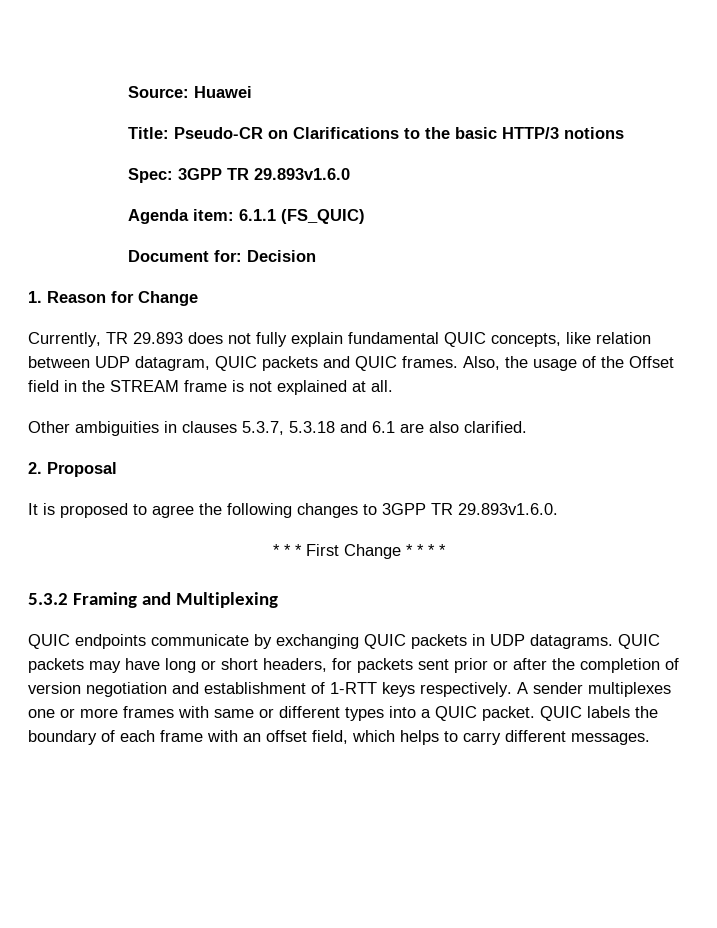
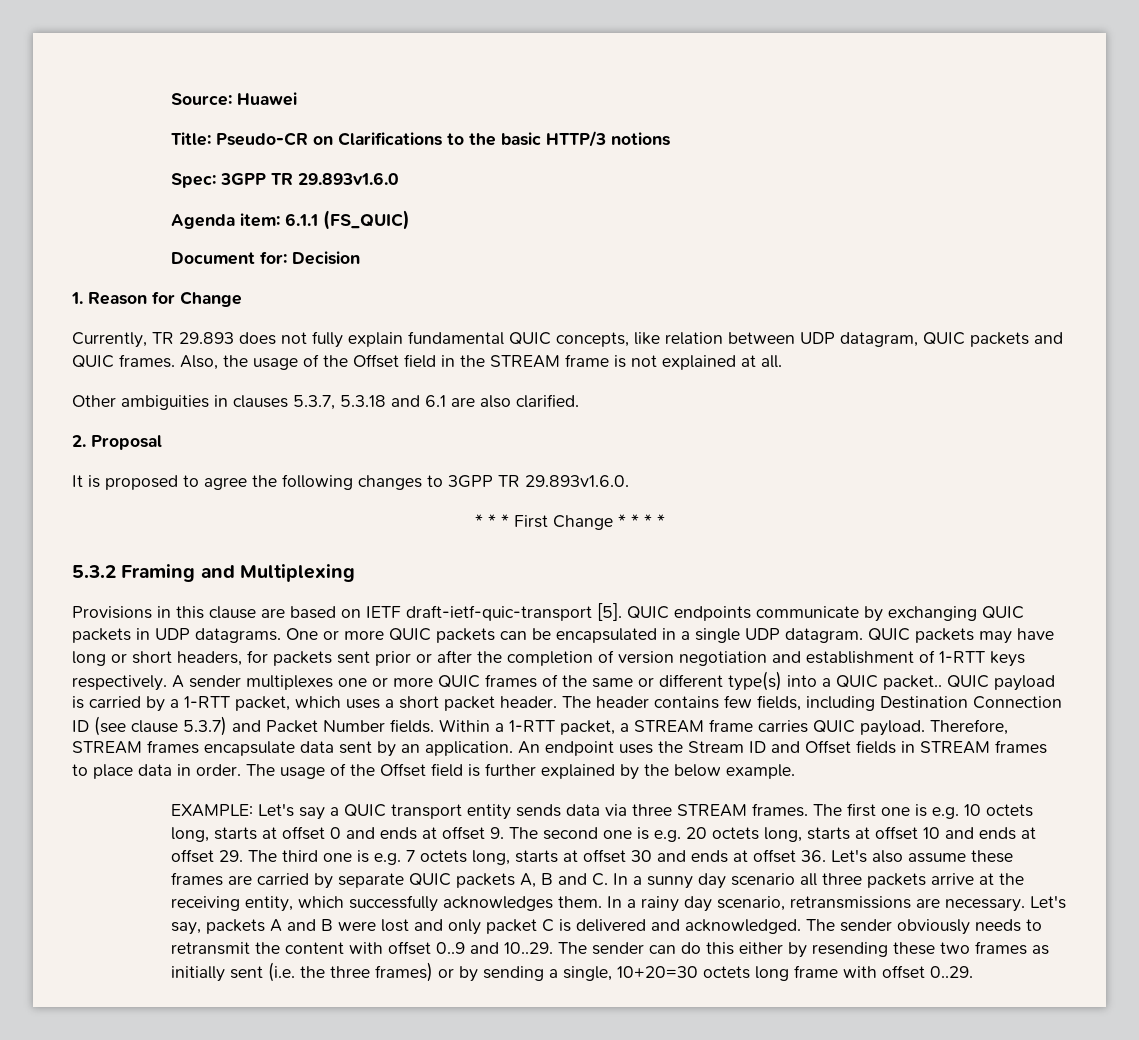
+ Provisions in this clause are based on IETF draft-ietf-quic-transport [5].
+ One or more QUIC packets can be encapsulated in a single UDP datagram.
- A sender multiplexes one or more frames with same or different types into a QUIC packet. QUIC labels the boundary of each frame with an offset field, which helps to carry different messages.
+ A sender multiplexes one or more QUIC frames of the same or different type(s) into a QUIC packet.. QUIC payload is carried by a 1-RTT packet, which uses a short packet header. The header contains few fields, including Destination Connection ID (see clause 5.3.7) and Packet Number fields. Within a 1-RTT packet, a STREAM frame carries QUIC payload. Therefore, STREAM frames encapsulate data sent by an application. An endpoint uses the Stream ID and Offset fields in STREAM frames to place data in order. The usage of the Offset field is further explained by the below example.
+ EXAMPLE: Let's say a QUIC transport entity sends data via three STREAM frames. The first one is e.g. 10 octets long, starts at offset 0 and ends at offset 9. The second one is e.g. 20 octets long, starts at offset 10 and ends at offset 29. The third one is e.g. 7 octets long, starts at offset 30 and ends at offset 36. Let's also assume these frames are carried by separate QUIC packets A, B and C. In a sunny day scenario all three packets arrive at the receiving entity, which successfully acknowledges them. In a rainy day scenario, retransmissions are necessary. Let's say, packets A and B were lost and only packet C is delivered and acknowledged. The sender obviously needs to retransmit the content with offset 0..9 and 10..29. The sender can do this either by resending these two frames as initially sent (i.e. the three frames) or by sending a single, 10+20=30 octets long frame with offset 0..29.

